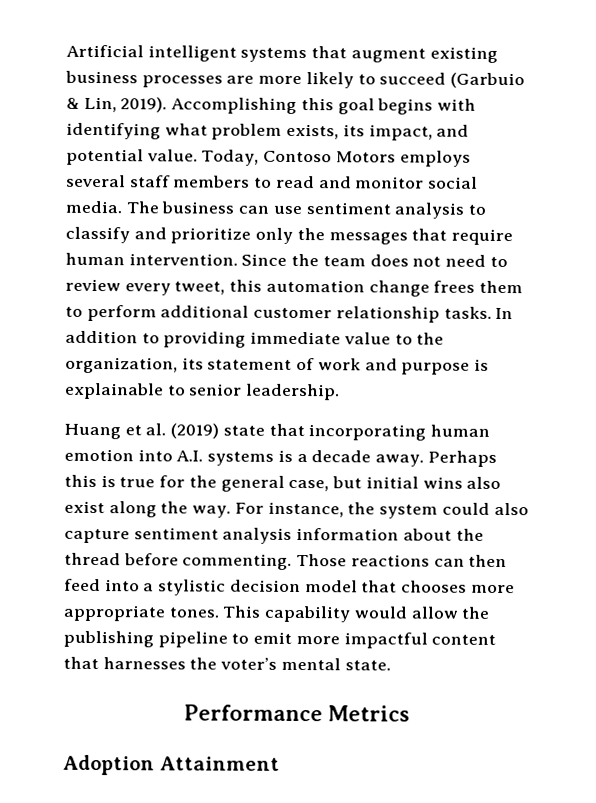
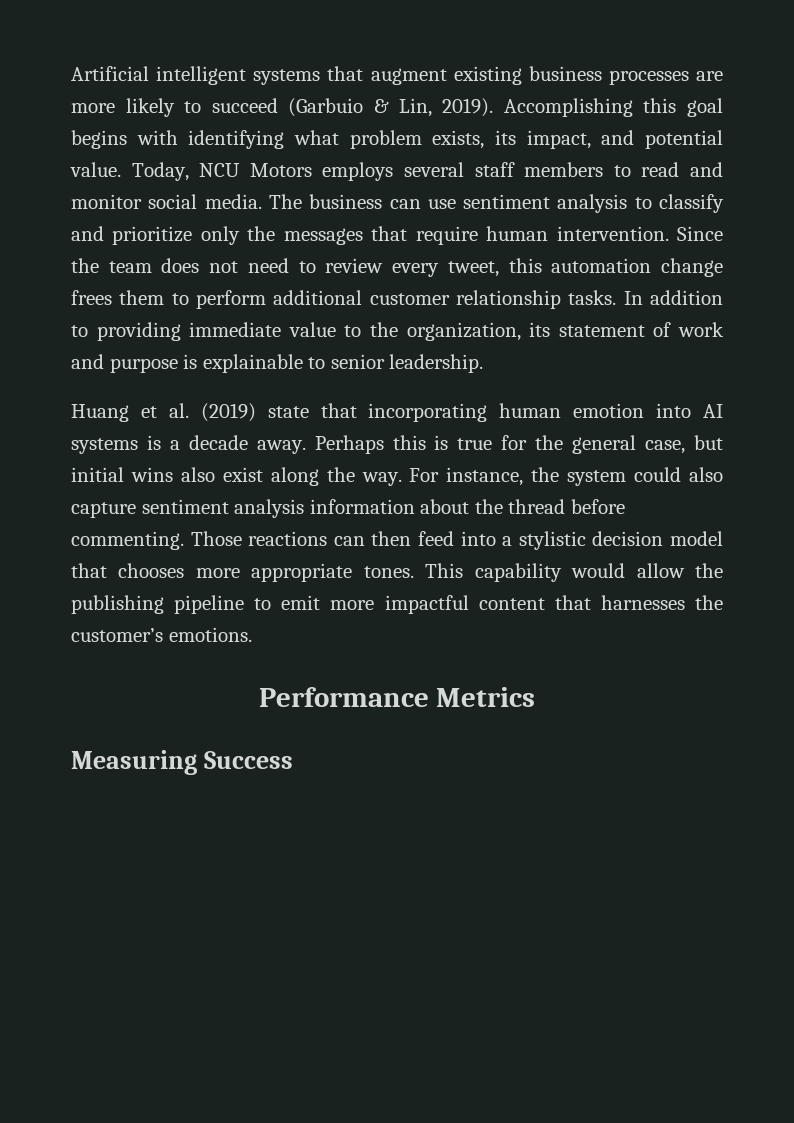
- Today, Contoso Motors employs several staff members to read and monitor social media.
+ Today, NCU Motors employs several staff members to read and monitor social media.
- Huang et al. (2019) state that incorporating human emotion into A.I. systems is a decade away.
+ Huang et al. (2019) state that incorporating human emotion into AI systems is a decade away.
- This capability would allow the publishing pipeline to emit more impactful content that harnesses the voter’s mental state.
+ This capability would allow the publishing pipeline to emit more impactful content that harnesses the customer’s emotions.
- Adoption Attainment
+ Measuring Success

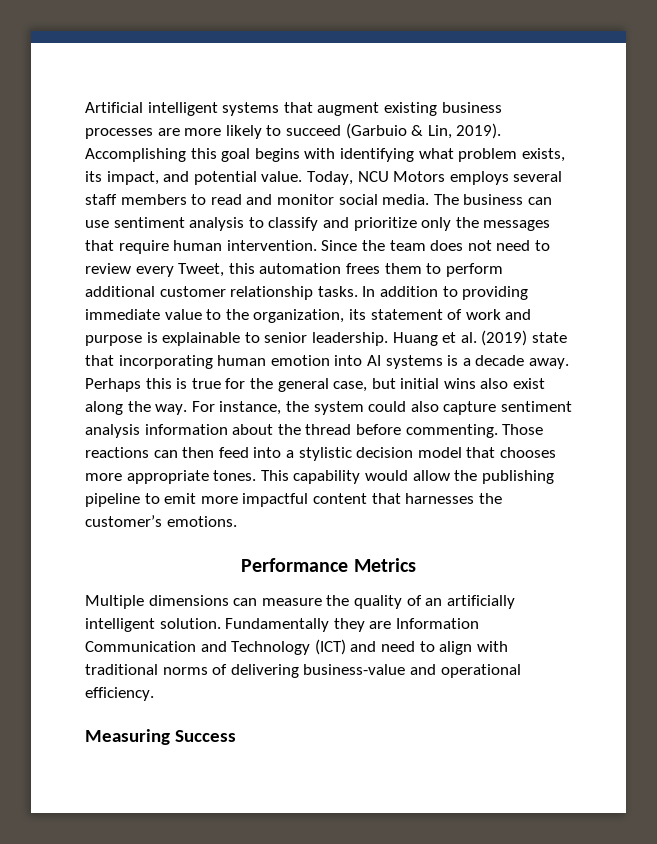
- Since the team does not need to review every tweet, this automation change frees them to perform additional customer relationship tasks.
+ Since the team does not need to review every Tweet, this automation frees them to perform additional customer relationship tasks.
- In addition to providing immediate value to the organization, its statement of work and purpose is explainable to senior leadership.
- Huang et al. (2019) state that incorporating human emotion into AI systems is a decade away.
+ In addition to providing immediate value to the organization, its statement of work and purpose is explainable to senior leadership. Huang et al. (2019) state that incorporating human emotion into AI systems is a decade away.
+ Multiple dimensions can measure the quality of an artificially intelligent solution. Fundamentally they are Information Communication and Technology (ICT) and need to align with traditional norms of delivering business-value and operational efficiency.

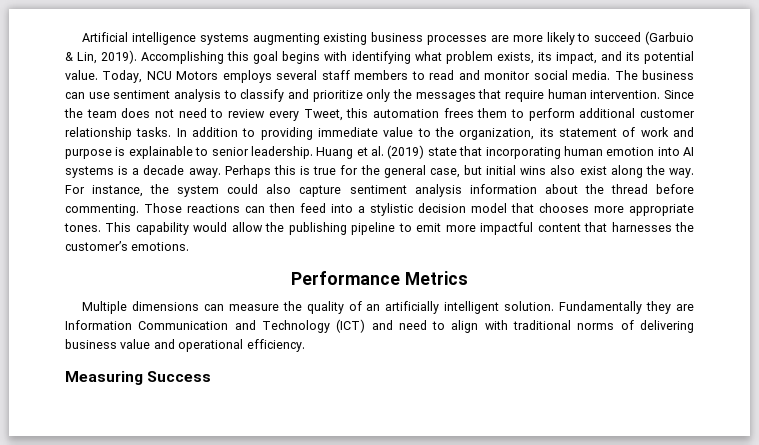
- Artificial intelligent systems that augment existing business processes are more likely to succeed (Garbuio & Lin, 2019).
+ Artificial intelligence systems augmenting existing business processes are more likely to succeed (Garbuio & Lin, 2019).
- Accomplishing this goal begins with identifying what problem exists, its impact, and potential value.
+ Accomplishing this goal begins with identifying what problem exists, its impact, and its potential value.
- Fundamentally they are Information Communication and Technology (ICT) and need to align with traditional norms of delivering business-value and operational efficiency.
+ Fundamentally they are Information Communication and Technology (ICT) and need to align with traditional norms of delivering business value and operational efficiency.

